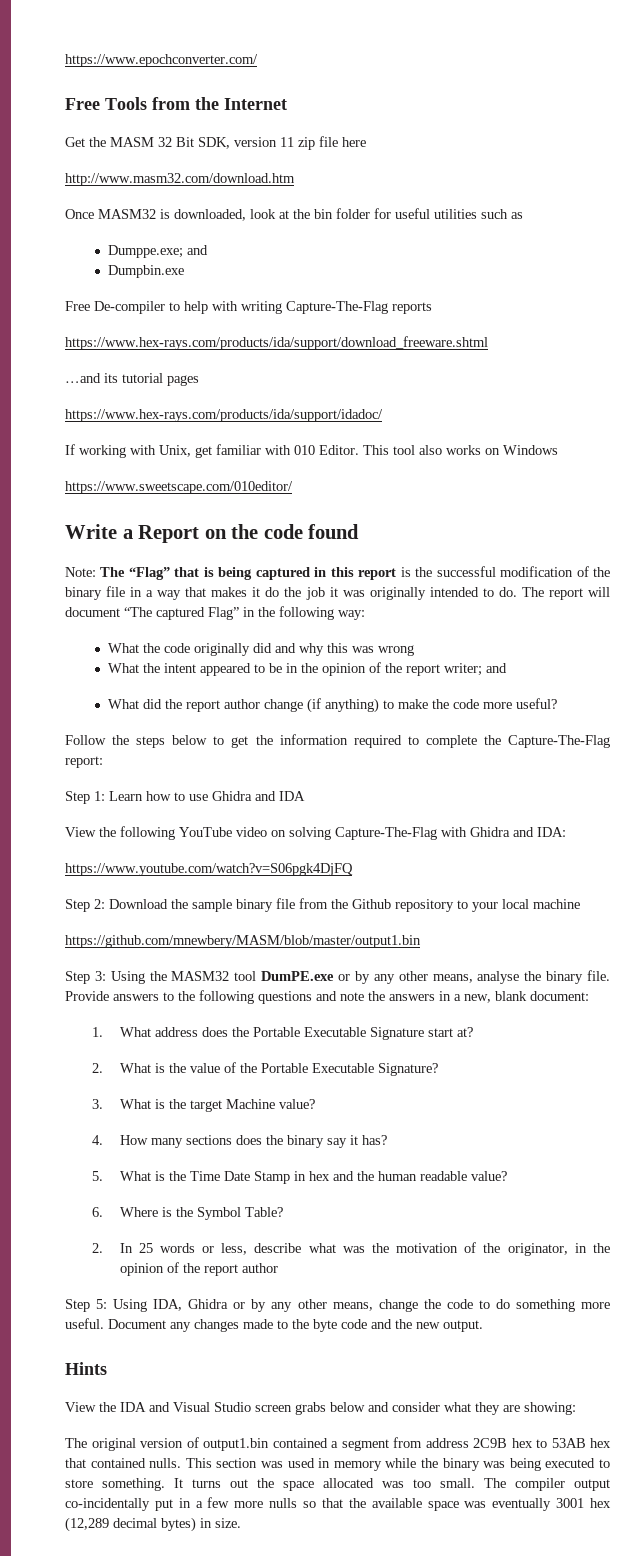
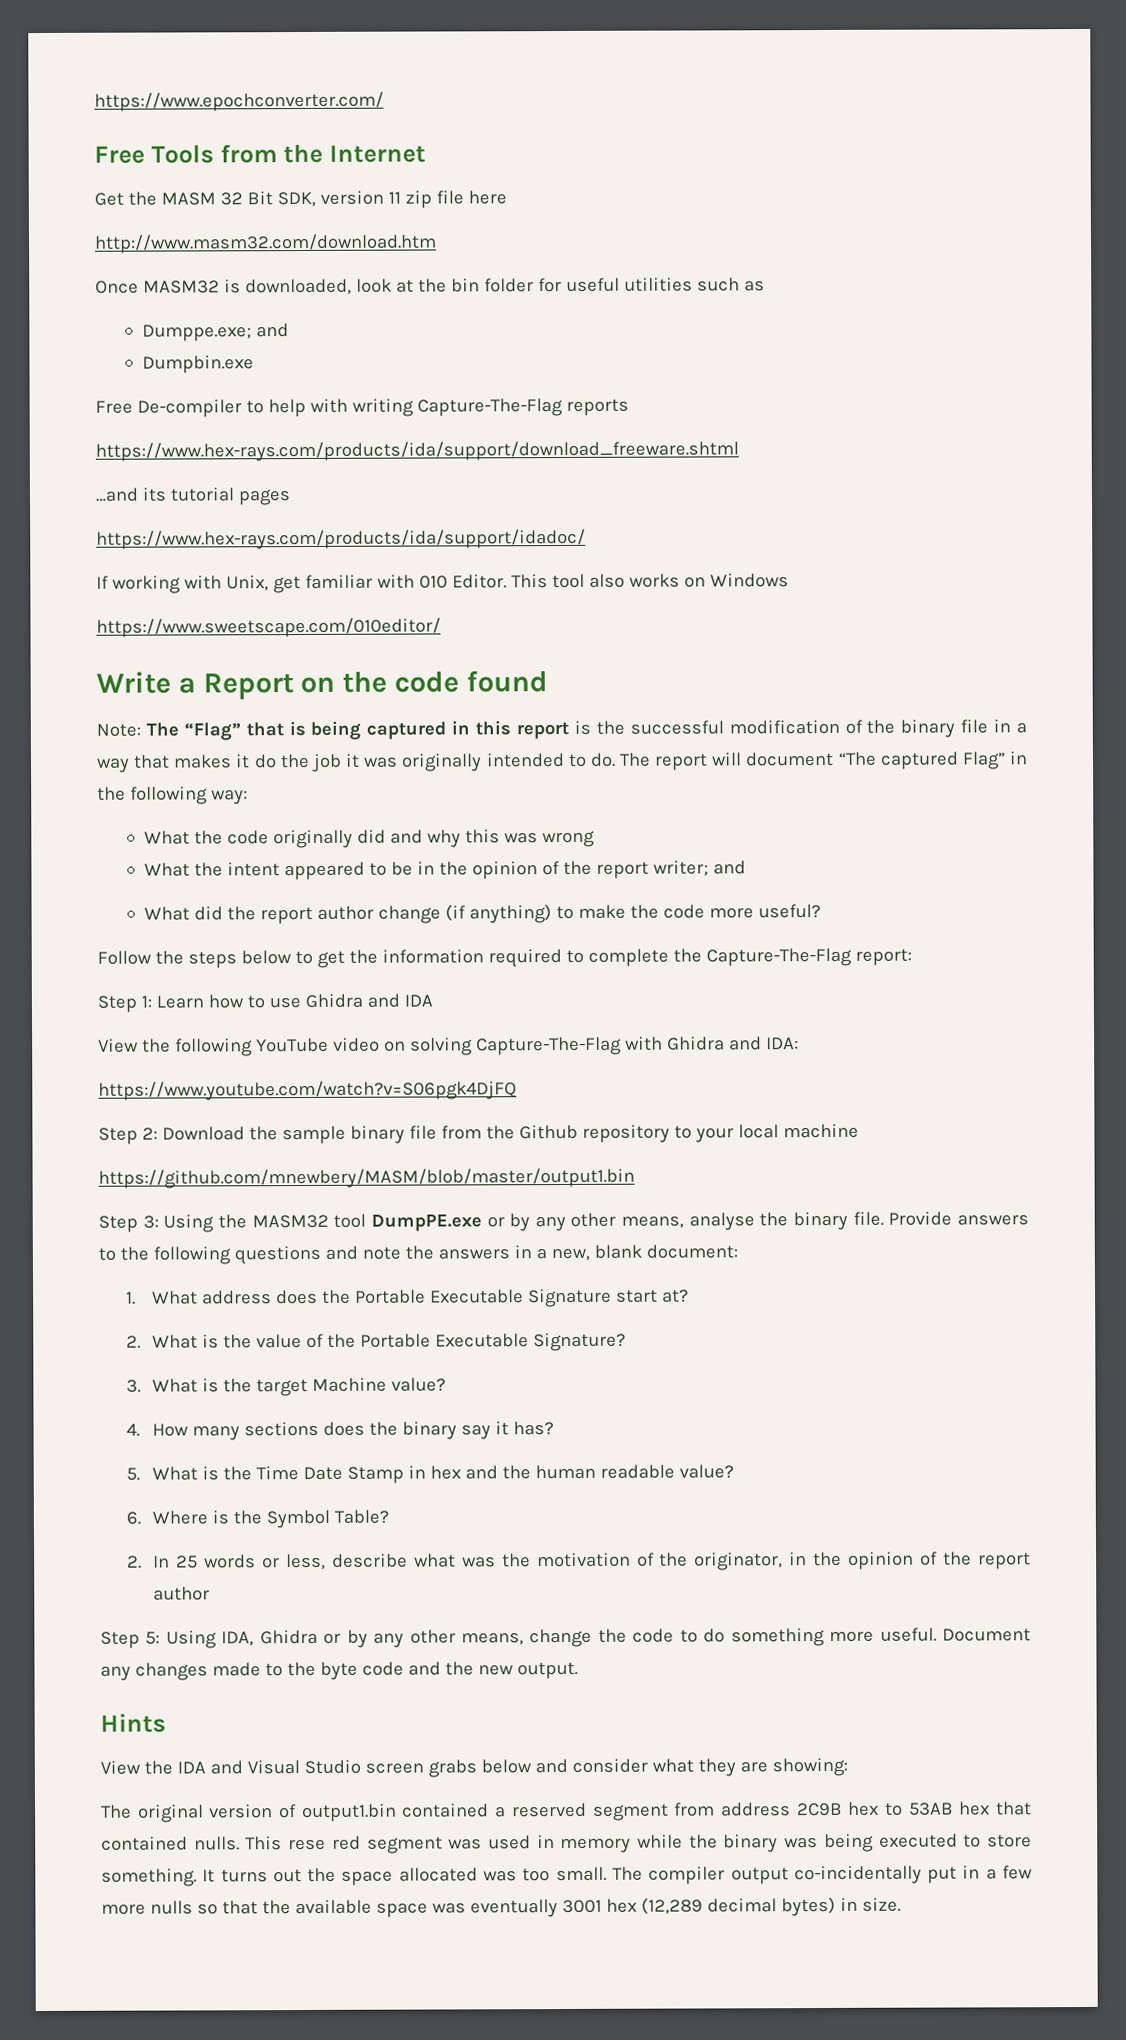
- Step 3: Using the MASM32 tool DumPE.exe or by any other means, analyse the binary file.
+ Step 3: Using the MASM32 tool DumpPE.exe or by any other means, analyse the binary file.
- The original version of output1.bin contained a segment from address 2C9B hex to 53AB hex that contained nulls.
+ The original version of output1.bin contained a reserved segment from address 2C9B hex to 53AB hex that contained nulls.
- This section was used in memory while the binary was being executed to store something.
+ This rese red segment was used in memory while the binary was being executed to store something.

